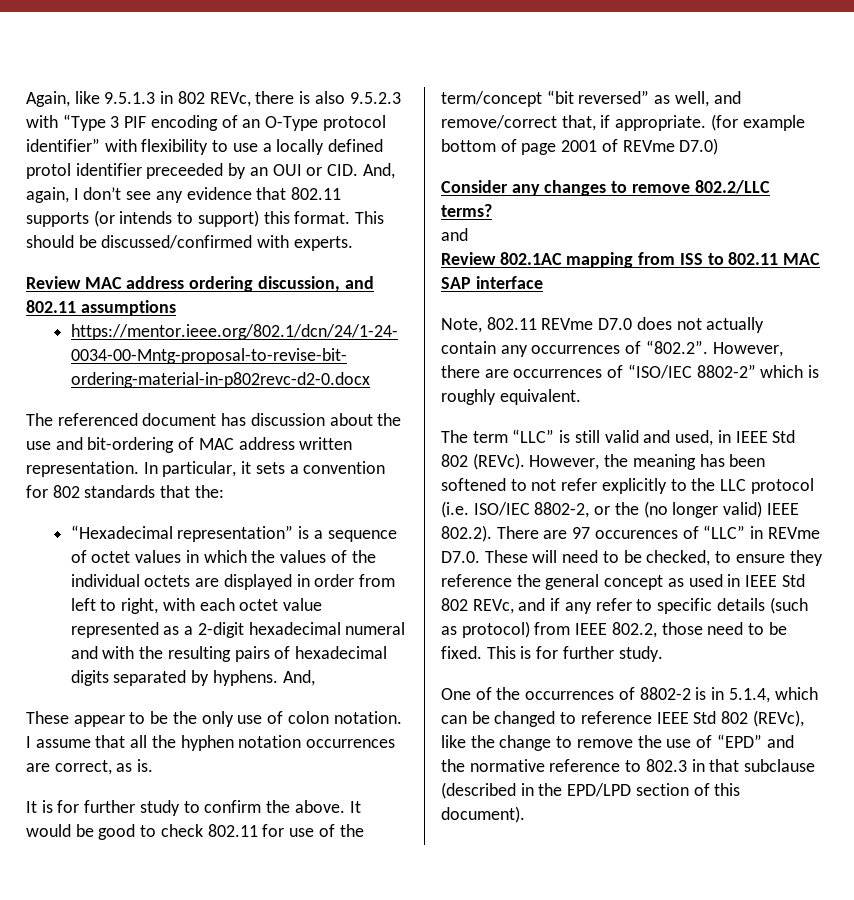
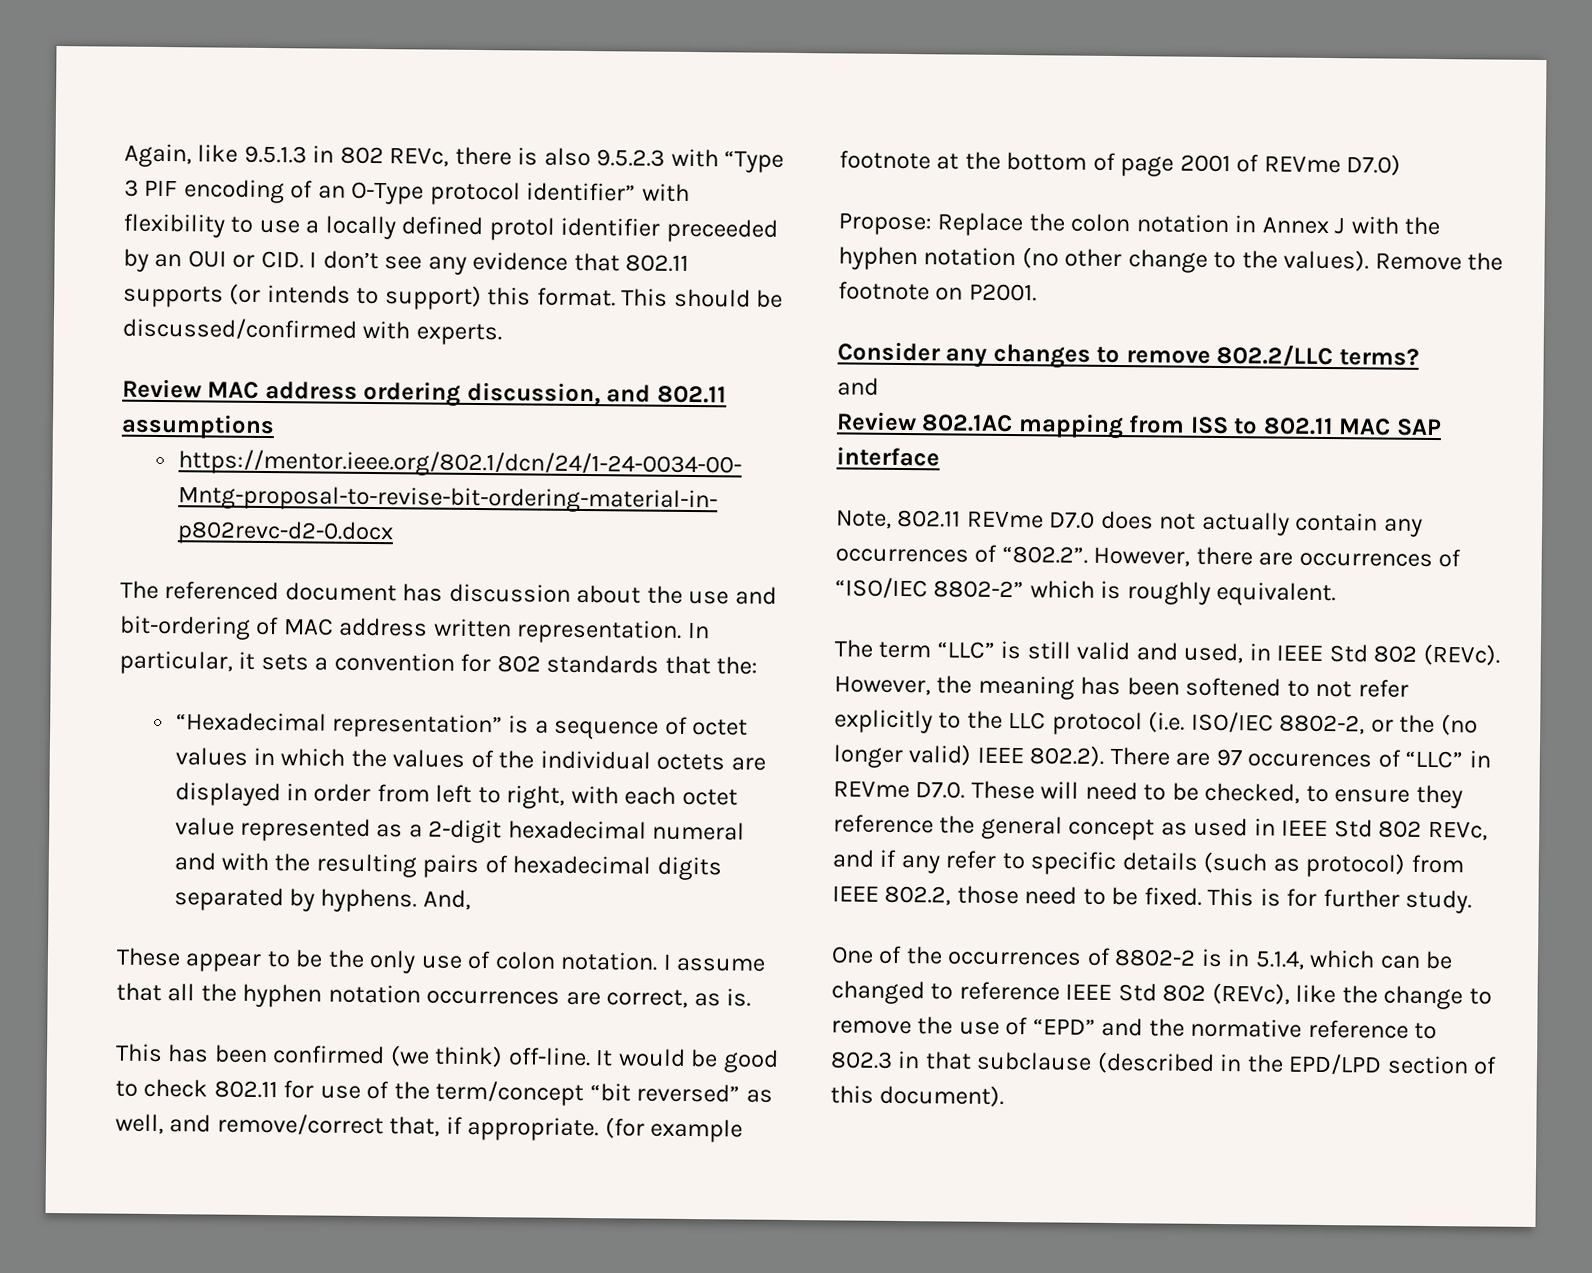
- Again, like 9.5.1.3 in 802 REVc, there is also 9.5.2.3 with “Type 3 PIF encoding of an O-Type protocol identifier” with flexibility to use a locally defined protol identifier preceeded by an OUI or CID. And, again, I don’t see any evidence that 802.11 supports (or intends to support) this format.
+ Again, like 9.5.1.3 in 802 REVc, there is also 9.5.2.3 with “Type 3 PIF encoding of an O-Type protocol identifier” with flexibility to use a locally defined protol identifier preceeded by an OUI or CID. I don’t see any evidence that 802.11 supports (or intends to support) this format.
- It is for further study to confirm the above.
+ This has been confirmed (we think) off-line.
- (for example bottom of page 2001 of REVme D7.0)
+ (for example footnote at the bottom of page 2001 of REVme D7.0)
+ Propose: Replace the colon notation in Annex J with the hyphen notation (no other change to the values). Remove the footnote on P2001.

